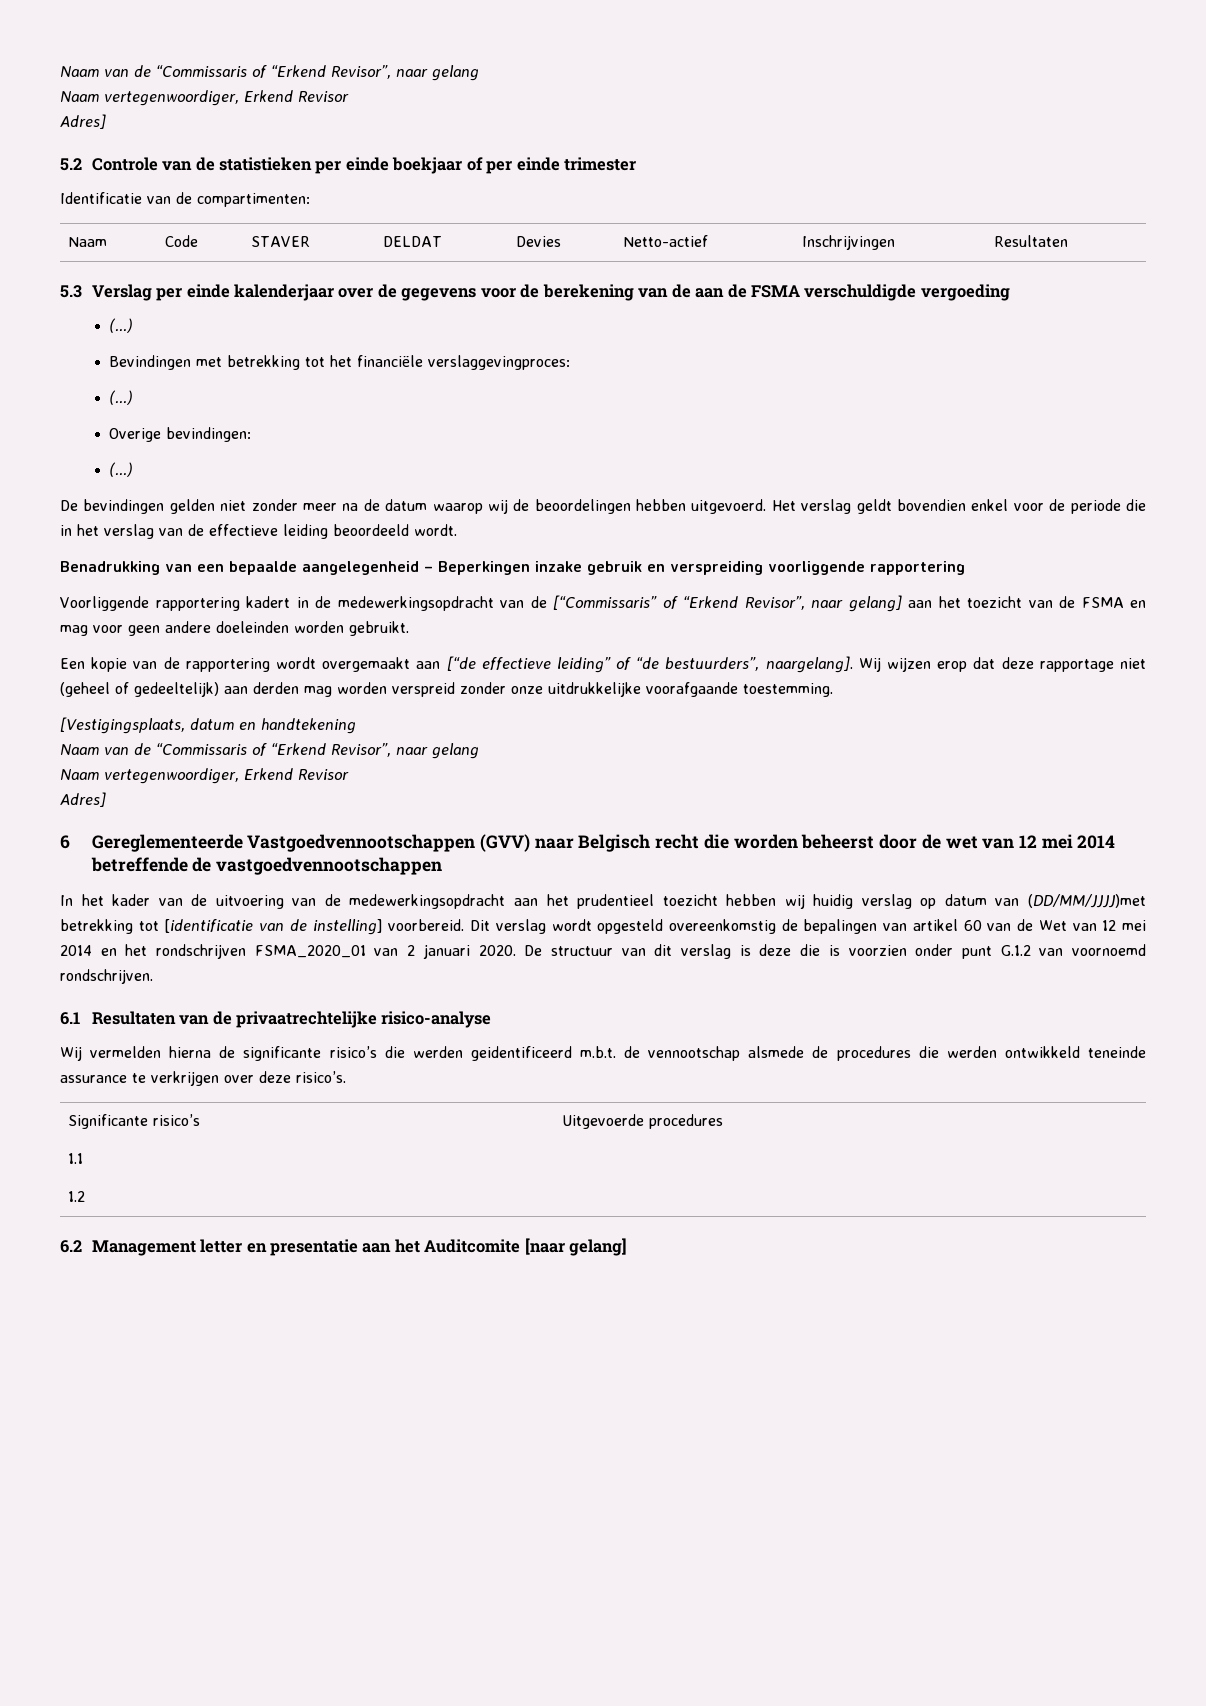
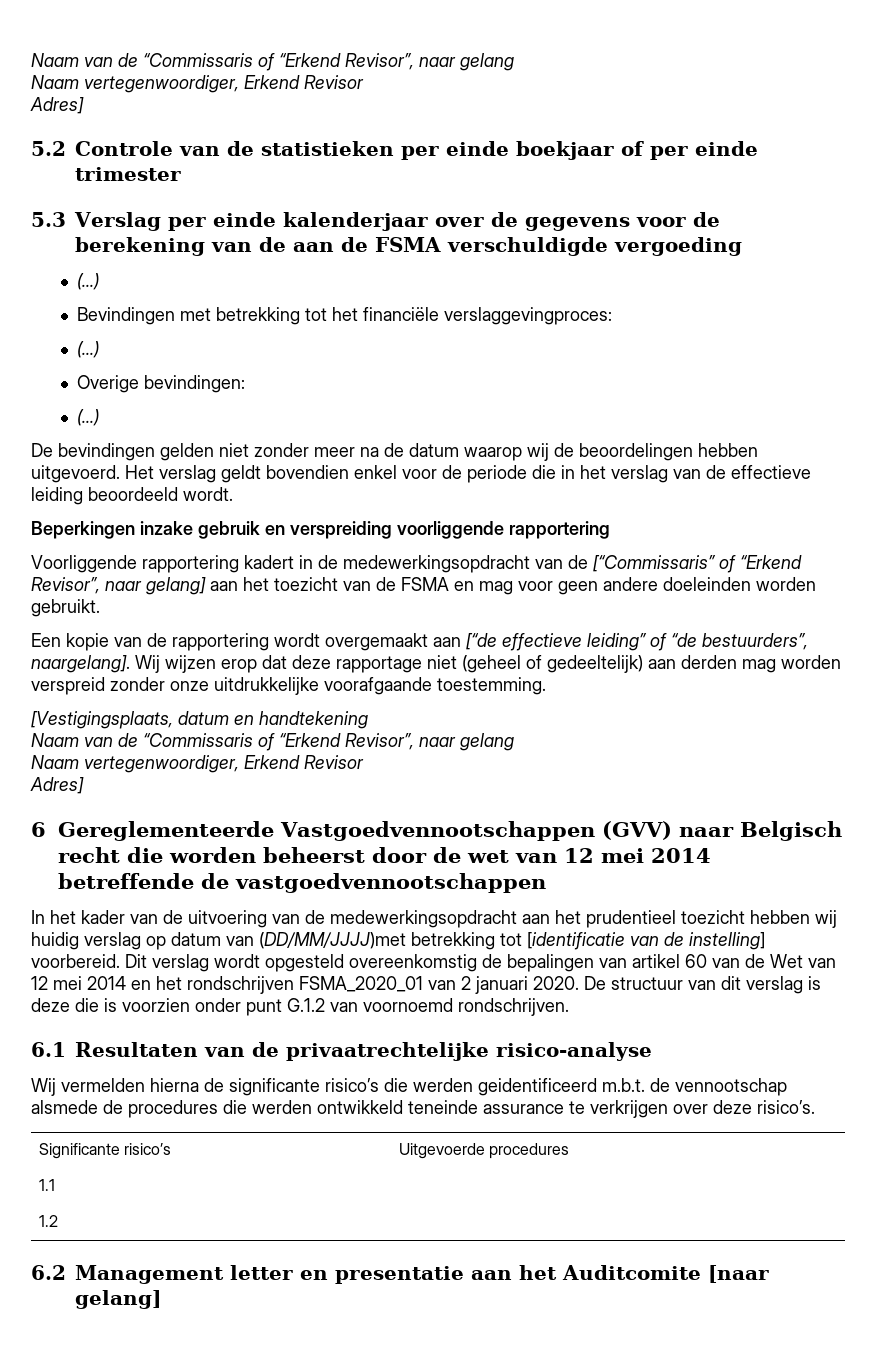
- Identificatie van de compartimenten:
- Naam | Code | STAVER | DELDAT | Devies | Netto-actief | Inschrijvingen | Resultaten
- Benadrukking van een bepaalde aangelegenheid – Beperkingen inzake gebruik en verspreiding voorliggende rapportering
+ Beperkingen inzake gebruik en verspreiding voorliggende rapportering

